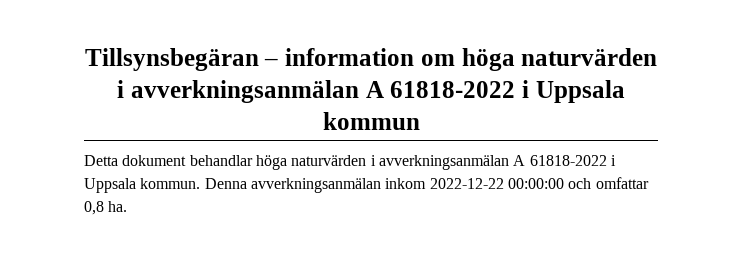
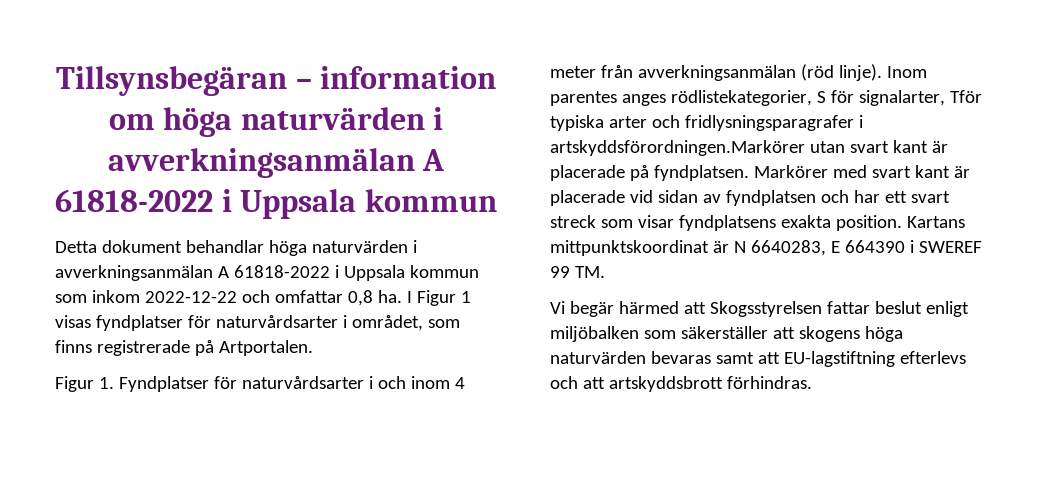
- Detta dokument behandlar höga naturvärden i avverkningsanmälan A 61818-2022 i Uppsala kommun. Denna avverkningsanmälan inkom 2022-12-22 00:00:00 och omfattar 0,8 ha.
+ Detta dokument behandlar höga naturvärden i avverkningsanmälan A 61818-2022 i Uppsala kommun som inkom 2022-12-22 och omfattar 0,8 ha.
+ I Figur 1 visas fyndplatser för naturvårdsarter i området, som finns registrerade på Artportalen.
+ Figur 1. Fyndplatser för naturvårdsarter i och inom 4 meter från avverkningsanmälan (röd linje). Inom parentes anges rödlistekategorier, S för signalarter, Tför typiska arter och fridlysningsparagrafer i artskyddsförordningen.Markörer utan svart kant är placerade på fyndplatsen. Markörer med svart kant är placerade vid sidan av fyndplatsen och har ett svart streck som visar fyndplatsens exakta position. Kartans mittpunktskoordinat är N 6640283, E 664390 i SWEREF 99 TM.
+ Vi begär härmed att Skogsstyrelsen fattar beslut enligt miljöbalken som säkerställer att skogens höga naturvärden bevaras samt att EU-lagstiftning efterlevs och att artskyddsbrott förhindras.

